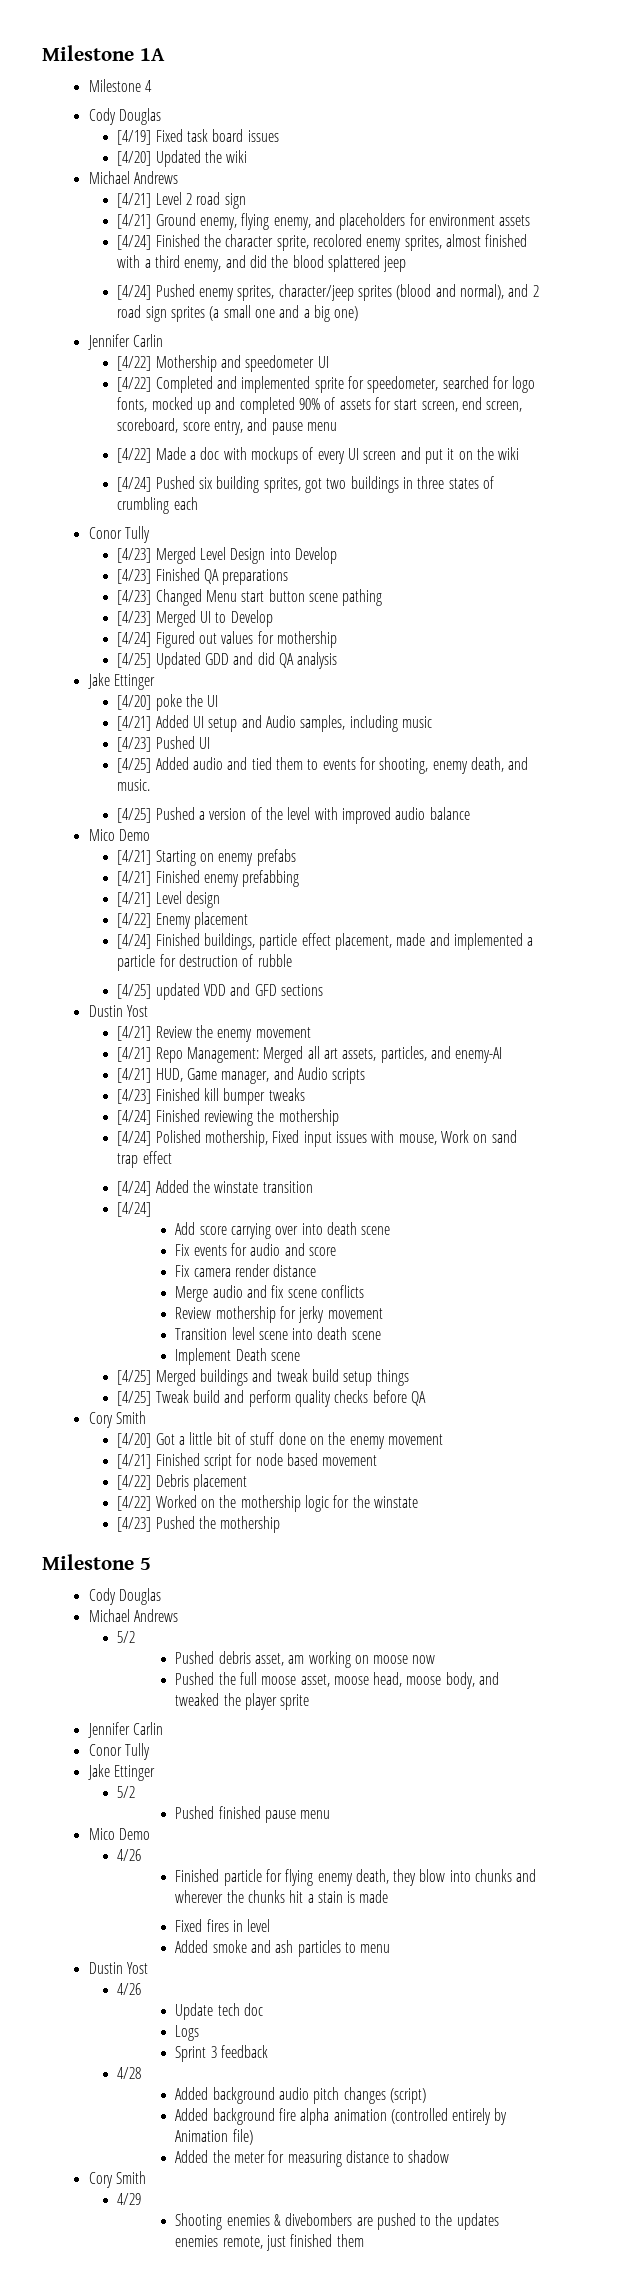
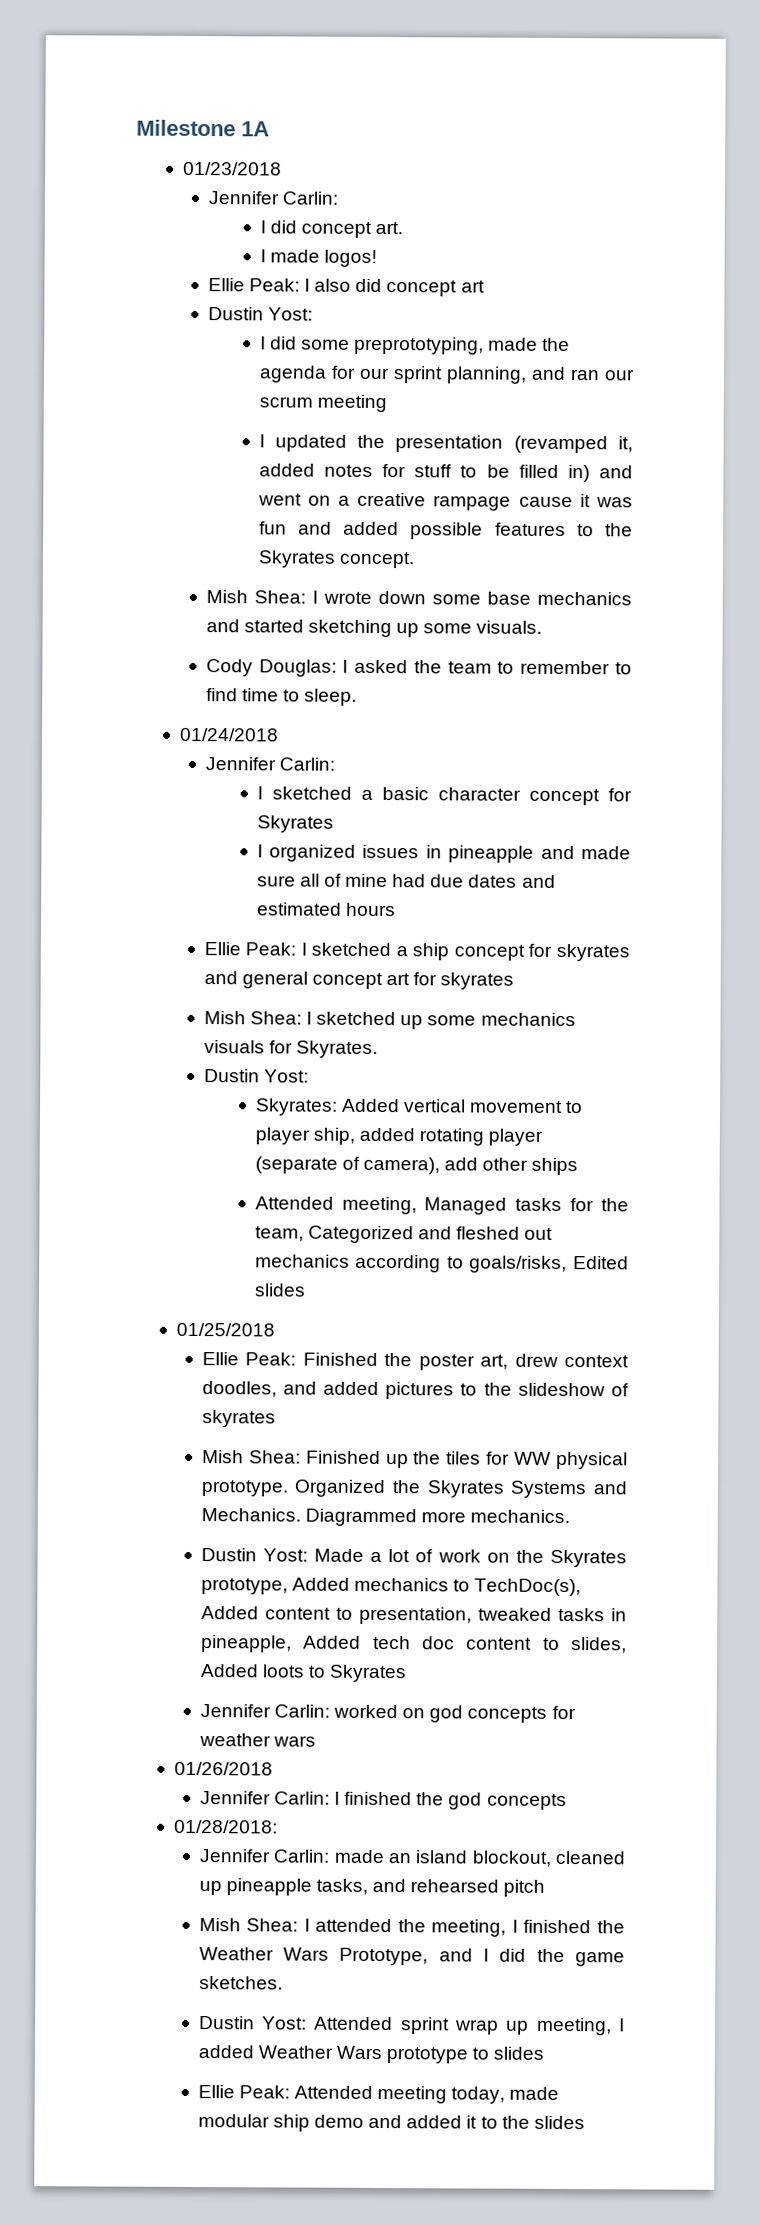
- Milestone 4
- Cody Douglas
- [4/19] Fixed task board issues
- [4/20] Updated the wiki
- Michael Andrews
- [4/21] Level 2 road sign
- [4/21] Ground enemy, flying enemy, and placeholders for environment assets
- [4/24] Finished the character sprite, recolored enemy sprites, almost finished with a third enemy, and did the blood splattered jeep
- [4/24] Pushed enemy sprites, character/jeep sprites (blood and normal), and 2 road sign sprites (a small one and a big one)
- Jennifer Carlin
- [4/22] Mothership and speedometer UI
- [4/22] Completed and implemented sprite for speedometer, searched for logo fonts, mocked up and completed 90% of assets for start screen, end screen, scoreboard, score entry, and pause menu
- [4/22] Made a doc with mockups of every UI screen and put it on the wiki
- [4/24] Pushed six building sprites, got two buildings in three states of crumbling each
- Conor Tully
- [4/23] Merged Level Design into Develop
- [4/23] Finished QA preparations
- [4/23] Changed Menu start button scene pathing
- [4/23] Merged UI to Develop
- [4/24] Figured out values for mothership
- [4/25] Updated GDD and did QA analysis
- Jake Ettinger
- [4/20] poke the UI
- [4/21] Added UI setup and Audio samples, including music
- [4/23] Pushed UI
- [4/25] Added audio and tied them to events for shooting, enemy death, and music.
- [4/25] Pushed a version of the level with improved audio balance
- Mico Demo
- [4/21] Starting on enemy prefabs
- [4/21] Finished enemy prefabbing
- [4/21] Level design
- [4/22] Enemy placement
- [4/24] Finished buildings, particle effect placement, made and implemented a particle for destruction of rubble
- [4/25] updated VDD and GFD sections
- Dustin Yost
- [4/21] Review the enemy movement
- [4/21] Repo Management: Merged all art assets, particles, and enemy-AI
- [4/21] HUD, Game manager, and Audio scripts
- [4/23] Finished kill bumper tweaks
- [4/24] Finished reviewing the mothership
- [4/24] Polished mothership, Fixed input issues with mouse, Work on sand trap effect
- [4/24] Added the winstate transition
- [4/24]
- Add score carrying over into death scene
- Fix events for audio and score
- Fix camera render distance
- Merge audio and fix scene conflicts
- Review mothership for jerky movement
- Transition level scene into death scene
- Implement Death scene
- [4/25] Merged buildings and tweak build setup things
- [4/25] Tweak build and perform quality checks before QA
- Cory Smith
- [4/20] Got a little bit of stuff done on the enemy movement
- [4/21] Finished script for node based movement
- [4/22] Debris placement
- [4/22] Worked on the mothership logic for the winstate
- [4/23] Pushed the mothership
- Milestone 5
- Cody Douglas
- Michael Andrews
- 5/2
- Pushed debris asset, am working on moose now
- Pushed the full moose asset, moose head, moose body, and tweaked the player sprite
- Jennifer Carlin
- Conor Tully
- Jake Ettinger
- 5/2
- Pushed finished pause menu
- Mico Demo
- 4/26
- Finished particle for flying enemy death, they blow into chunks and wherever the chunks hit a stain is made
- Fixed fires in level
- Added smoke and ash particles to menu
- Dustin Yost
- 4/26
- Update tech doc
- Logs
- Sprint 3 feedback
- 4/28
- Added background audio pitch changes (script)
- Added background fire alpha animation (controlled entirely by Animation file)
- Added the meter for measuring distance to shadow
- Cory Smith
- 4/29
- Shooting enemies & divebombers are pushed to the updates enemies remote, just finished them
+ 01/23/2018
+ Jennifer Carlin:
+ I did concept art.
+ I made logos!
+ Ellie Peak: I also did concept art
+ Dustin Yost:
+ I did some preprototyping, made the agenda for our sprint planning, and ran our scrum meeting
+ I updated the presentation (revamped it, added notes for stuff to be filled in) and went on a creative rampage cause it was fun and added possible features to the Skyrates concept.
+ Mish Shea: I wrote down some base mechanics and started sketching up some visuals.
+ Cody Douglas: I asked the team to remember to find time to sleep.
+ 01/24/2018
+ Jennifer Carlin:
+ I sketched a basic character concept for Skyrates
+ I organized issues in pineapple and made sure all of mine had due dates and estimated hours
+ Ellie Peak: I sketched a ship concept for skyrates and general concept art for skyrates
+ Mish Shea: I sketched up some mechanics visuals for Skyrates.
+ Dustin Yost:
+ Skyrates: Added vertical movement to player ship, added rotating player (separate of camera), add other ships
+ Attended meeting, Managed tasks for the team, Categorized and fleshed out mechanics according to goals/risks, Edited slides
+ 01/25/2018
+ Ellie Peak: Finished the poster art, drew context doodles, and added pictures to the slideshow of skyrates
+ Mish Shea: Finished up the tiles for WW physical prototype. Organized the Skyrates Systems and Mechanics. Diagrammed more mechanics.
+ Dustin Yost: Made a lot of work on the Skyrates prototype, Added mechanics to TechDoc(s), Added content to presentation, tweaked tasks in pineapple, Added tech doc content to slides, Added loots to Skyrates
+ Jennifer Carlin: worked on god concepts for weather wars
+ 01/26/2018
+ Jennifer Carlin: I finished the god concepts
+ 01/28/2018:
+ Jennifer Carlin: made an island blockout, cleaned up pineapple tasks, and rehearsed pitch
+ Mish Shea: I attended the meeting, I finished the Weather Wars Prototype, and I did the game sketches.
+ Dustin Yost: Attended sprint wrap up meeting, I added Weather Wars prototype to slides
+ Ellie Peak: Attended meeting today, made modular ship demo and added it to the slides

